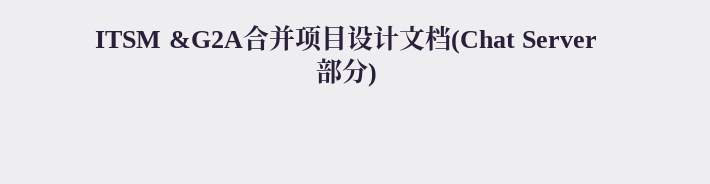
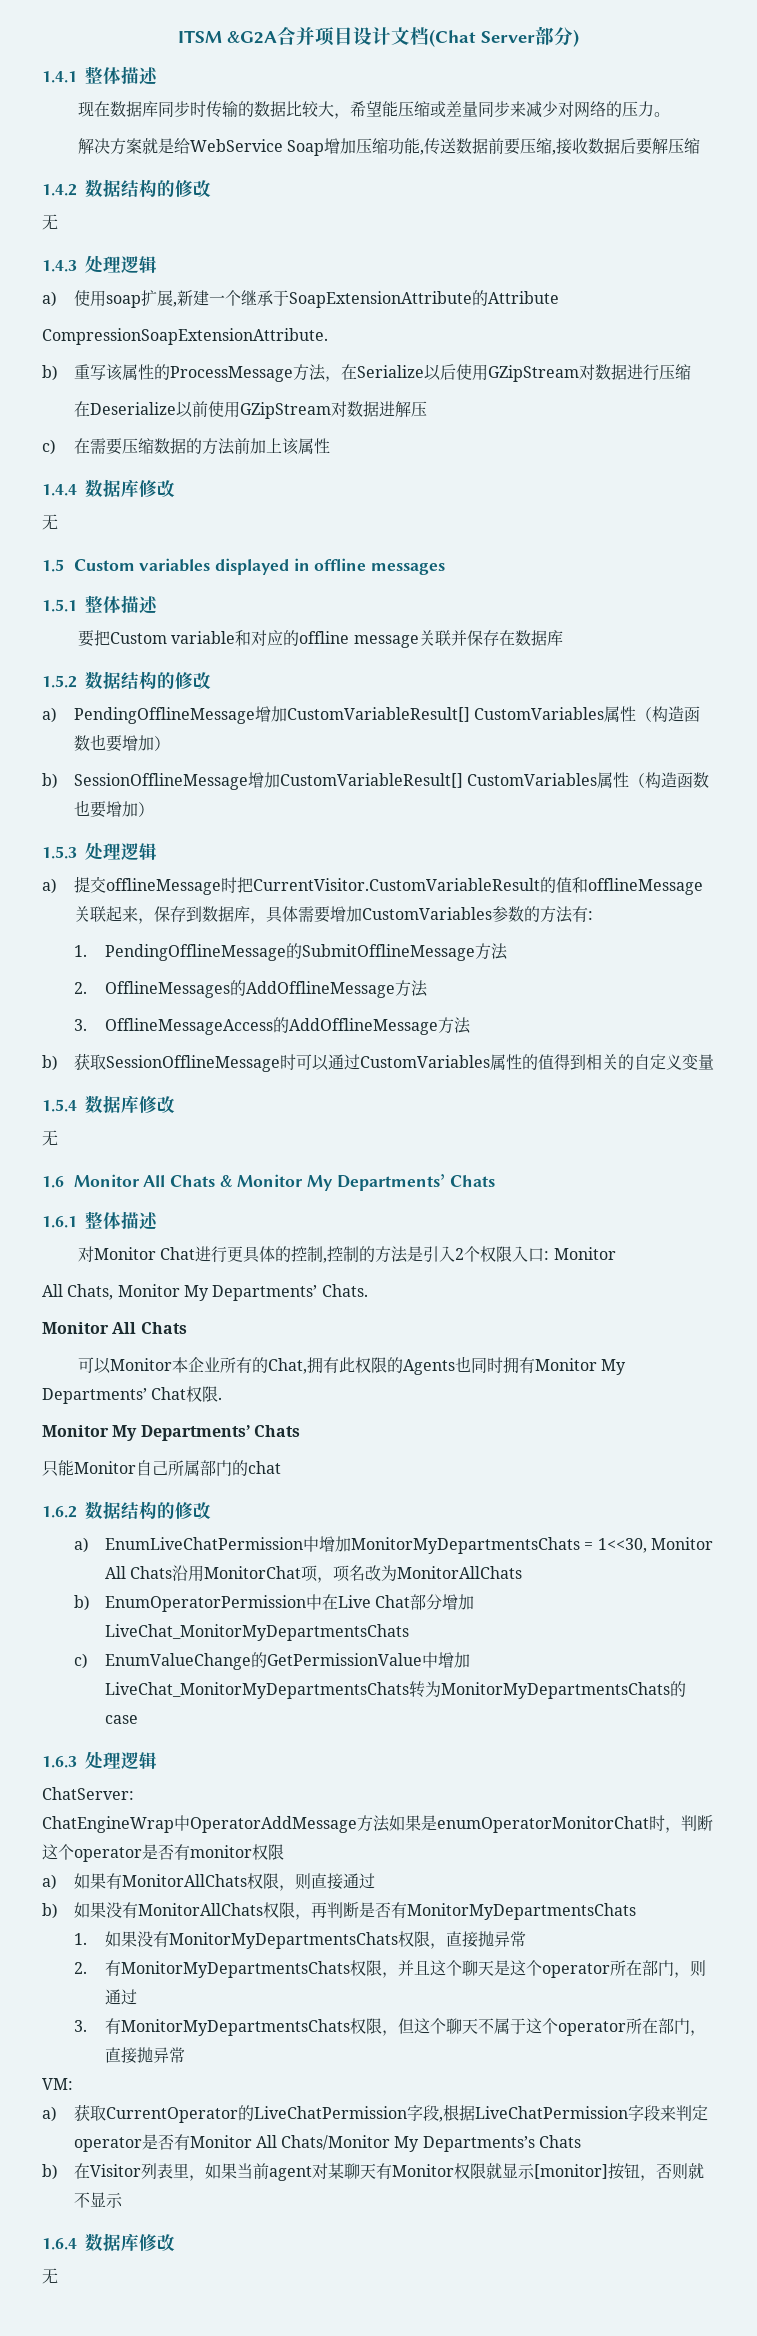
+ 1.4.1整体描述
+ 现在数据库同步时传输的数据比较大，希望能压缩或差量同步来减少对网络的压力。
+ 解决方案就是给WebService Soap增加压缩功能,传送数据前要压缩,接收数据后要解压缩
+ 1.4.2数据结构的修改
+ 无
+ 1.4.3处理逻辑
+ a)使用soap扩展,新建一个继承于SoapExtensionAttribute的Attribute
+ CompressionSoapExtensionAttribute.
+ b)重写该属性的ProcessMessage方法，在Serialize以后使用GZipStream对数据进行压缩
+ 在Deserialize以前使用GZipStream对数据进解压
+ c)在需要压缩数据的方法前加上该属性
+ 1.4.4数据库修改
+ 无
+ 1.5 Custom variables displayed in offline messages
+ 1.5.1整体描述
+ 要把Custom variable和对应的offline message关联并保存在数据库
+ 1.5.2数据结构的修改
+ a) PendingOfflineMessage增加CustomVariableResult[] CustomVariables属性（构造函数也要增加）
+ b) SessionOfflineMessage增加CustomVariableResult[] CustomVariables属性（构造函数也要增加）
+ 1.5.3处理逻辑
+ a)提交offlineMessage时把CurrentVisitor.CustomVariableResult的值和offlineMessage关联起来，保存到数据库，具体需要增加CustomVariables参数的方法有:
+ 1. PendingOfflineMessage的SubmitOfflineMessage方法
+ 2. OfflineMessages的AddOfflineMessage方法
+ 3. OfflineMessageAccess的AddOfflineMessage方法
+ b)获取SessionOfflineMessage时可以通过CustomVariables属性的值得到相关的自定义变量
+ 1.5.4数据库修改
+ 无
+ 1.6 Monitor All Chats & Monitor My Departments’ Chats
+ 1.6.1整体描述
+ 对Monitor Chat进行更具体的控制,控制的方法是引入2个权限入口: Monitor
+ All Chats, Monitor My Departments’ Chats.
+ Monitor All Chats
+ 可以Monitor本企业所有的Chat,拥有此权限的Agents也同时拥有Monitor My Departments’ Chat权限.
+ Monitor My Departments’ Chats
+ 只能Monitor自己所属部门的chat
+ 1.6.2数据结构的修改
+ a) EnumLiveChatPermission中增加MonitorMyDepartmentsChats = 1<<30, Monitor All Chats沿用MonitorChat项，项名改为MonitorAllChats
+ b) EnumOperatorPermission中在Live Chat部分增加LiveChat_MonitorMyDepartmentsChats
+ c) EnumValueChange的GetPermissionValue中增加LiveChat_MonitorMyDepartmentsChats转为MonitorMyDepartmentsChats的case
+ 1.6.3处理逻辑
+ ChatServer:
+ ChatEngineWrap中OperatorAddMessage方法如果是enumOperatorMonitorChat时，判断这个operator是否有monitor权限
+ a)如果有MonitorAllChats权限，则直接通过
+ b)如果没有MonitorAllChats权限，再判断是否有MonitorMyDepartmentsChats
+ 1.如果没有MonitorMyDepartmentsChats权限，直接抛异常
+ 2.有MonitorMyDepartmentsChats权限，并且这个聊天是这个operator所在部门，则通过
+ 3.有MonitorMyDepartmentsChats权限，但这个聊天不属于这个operator所在部门，直接抛异常
+ VM:
+ a)获取CurrentOperator的LiveChatPermission字段,根据LiveChatPermission字段来判定operator是否有Monitor All Chats/Monitor My Departments’s Chats
+ b)在Visitor列表里，如果当前agent对某聊天有Monitor权限就显示[monitor]按钮，否则就不显示
+ 1.6.4数据库修改
+ 无

